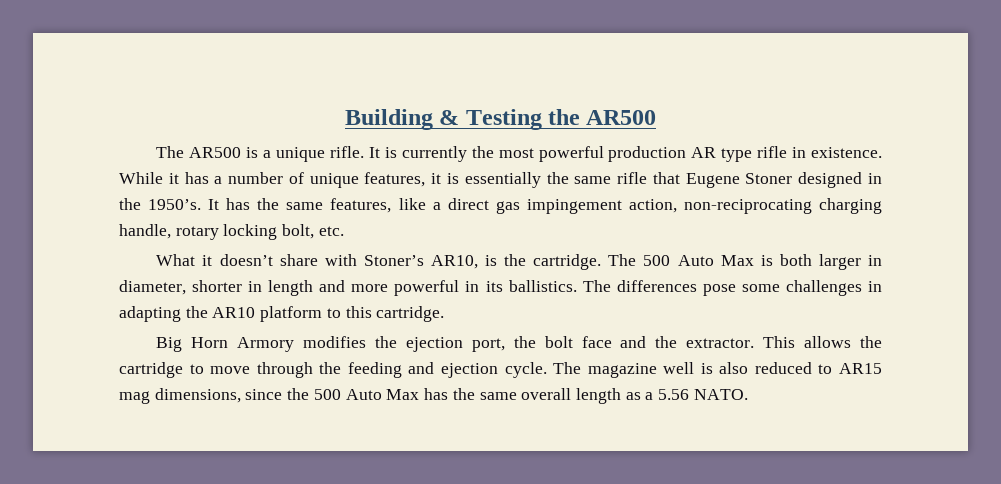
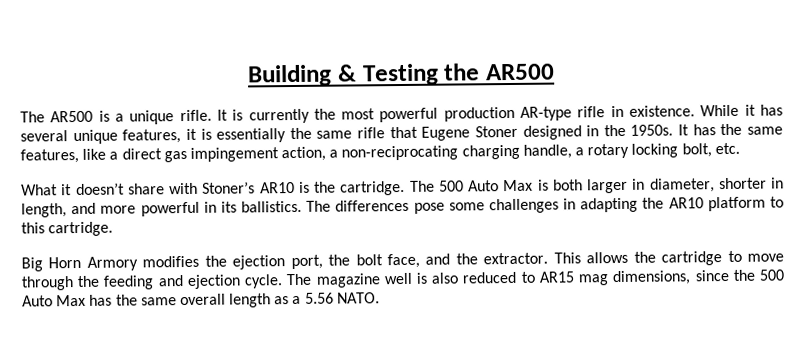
- It is currently the most powerful production AR type rifle in existence.
+ It is currently the most powerful production AR-type rifle in existence.
- While it has a number of unique features, it is essentially the same rifle that Eugene Stoner designed in the 1950’s.
+ While it has several unique features, it is essentially the same rifle that Eugene Stoner designed in the 1950s.
- It has the same features, like a direct gas impingement action, non-reciprocating charging handle, rotary locking bolt, etc.
+ It has the same features, like a direct gas impingement action, a non-reciprocating charging handle, a rotary locking bolt, etc.
- What it doesn’t share with Stoner’s AR10, is the cartridge.
+ What it doesn’t share with Stoner’s AR10 is the cartridge.
- The 500 Auto Max is both larger in diameter, shorter in length and more powerful in its ballistics.
+ The 500 Auto Max is both larger in diameter, shorter in length, and more powerful in its ballistics.
- Big Horn Armory modifies the ejection port, the bolt face and the extractor.
+ Big Horn Armory modifies the ejection port, the bolt face, and the extractor.

